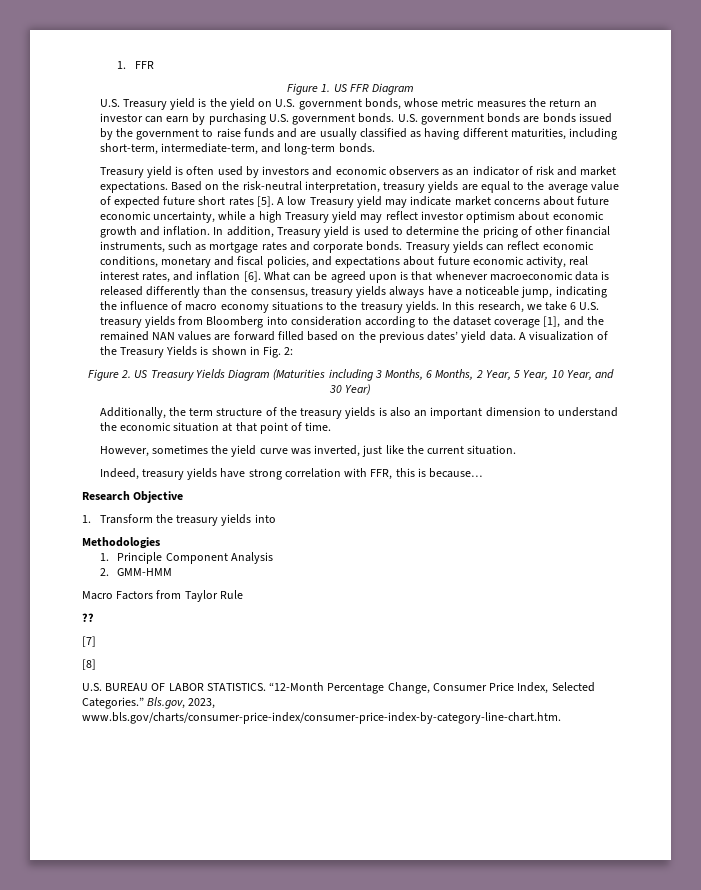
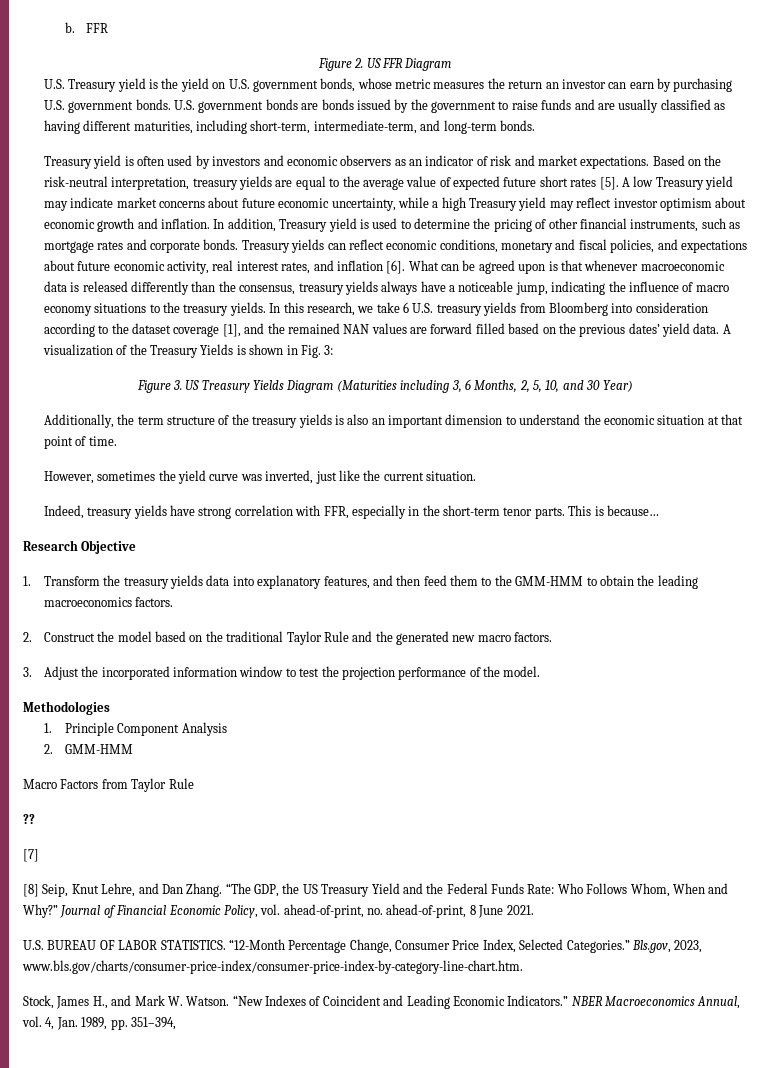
- 1. FFR
+ b. FFR
- Figure 1. US FFR Diagram
+ Figure 2. US FFR Diagram
- A visualization of the Treasury Yields is shown in Fig. 2:
- Figure 2. US Treasury Yields Diagram (Maturities including 3 Months, 6 Months, 2 Year, 5 Year, 10 Year, and 30 Year)
+ A visualization of the Treasury Yields is shown in Fig. 3:
+ Figure 3. US Treasury Yields Diagram (Maturities including 3, 6 Months, 2, 5, 10, and 30 Year)
- Indeed, treasury yields have strong correlation with FFR, this is because…
+ Indeed, treasury yields have strong correlation with FFR, especially in the short-term tenor parts. This is because…
- 1. Transform the treasury yields into
+ 1. Transform the treasury yields data into explanatory features, and then feed them to the GMM-HMM to obtain the leading macroeconomics factors.
+ 2. Construct the model based on the traditional Taylor Rule and the generated new macro factors.
+ 3. Adjust the incorporated information window to test the projection performance of the model.
- [8]
+ [8] Seip, Knut Lehre, and Dan Zhang. “The GDP, the US Treasury Yield and the Federal Funds Rate: Who Follows Whom, When and Why?” Journal of Financial Economic Policy, vol. ahead-of-print, no. ahead-of-print, 8 June 2021.
+ Stock, James H., and Mark W. Watson. “New Indexes of Coincident and Leading Economic Indicators.” NBER Macroeconomics Annual, vol. 4, Jan. 1989, pp. 351–394,

